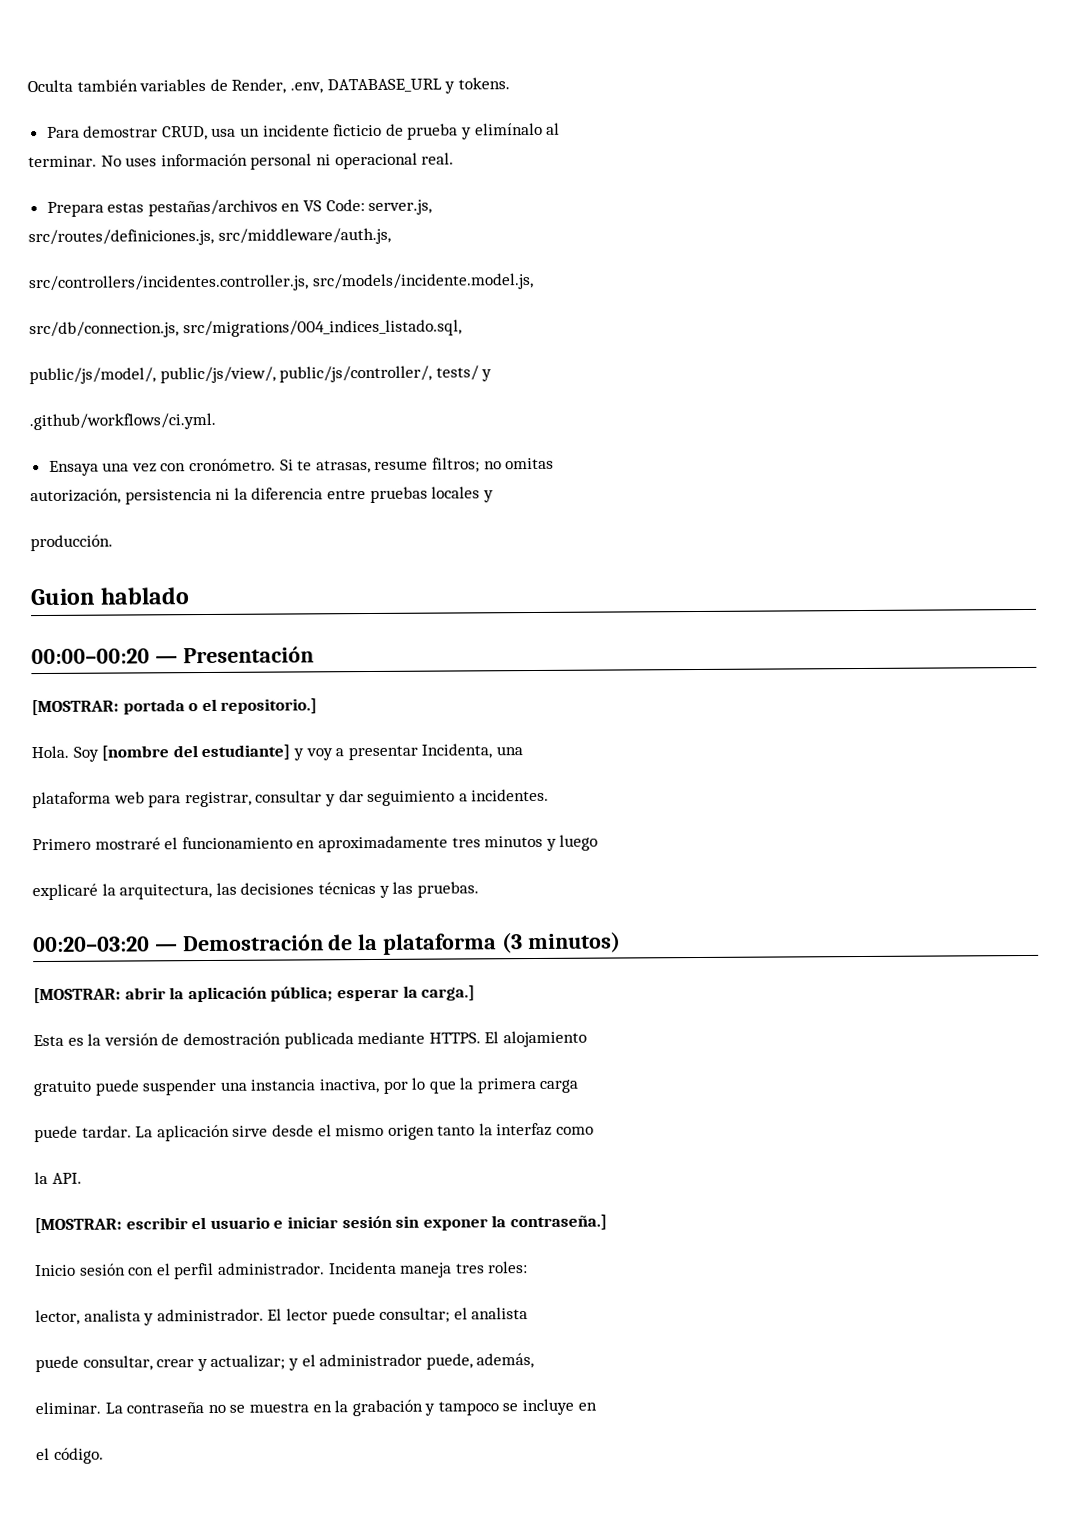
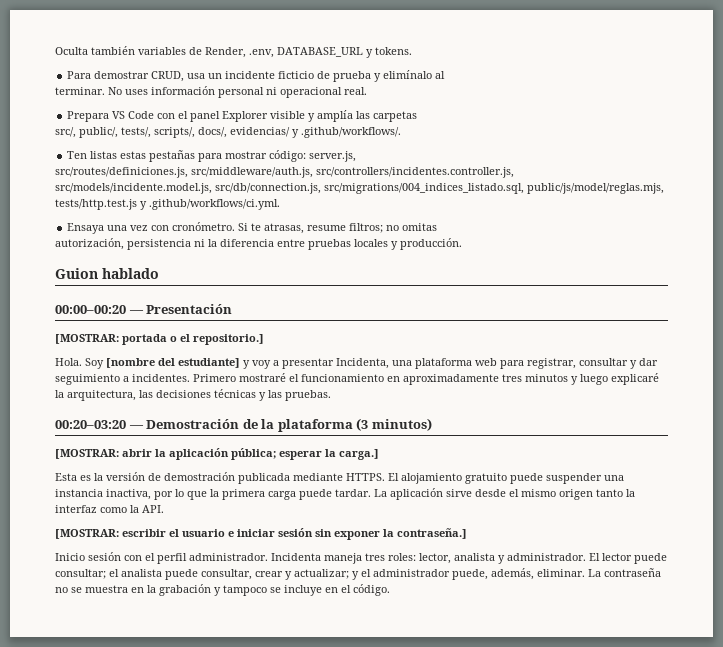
- Prepara estas pestañas/archivos en VS Code: server.js,
+ Prepara VS Code con el panel Explorer visible y amplía las carpetas
+ src/, public/, tests/, scripts/, docs/, evidencias/ y .github/workflows/.
+ Ten listas estas pestañas para mostrar código: server.js,
- src/routes/definiciones.js, src/middleware/auth.js,
- src/controllers/incidentes.controller.js, src/models/incidente.model.js,
- src/db/connection.js, src/migrations/004_indices_listado.sql,
- public/js/model/, public/js/view/, public/js/controller/, tests/ y
- .github/workflows/ci.yml.
+ src/routes/definiciones.js, src/middleware/auth.js, src/controllers/incidentes.controller.js, src/models/incidente.model.js, src/db/connection.js, src/migrations/004_indices_listado.sql, public/js/model/reglas.mjs, tests/http.test.js y .github/workflows/ci.yml.
- autorización, persistencia ni la diferencia entre pruebas locales y
- producción.
+ autorización, persistencia ni la diferencia entre pruebas locales y producción.
- Soy [nombre del estudiante] y voy a presentar Incidenta, una
- plataforma web para registrar, consultar y dar seguimiento a incidentes.
- Primero mostraré el funcionamiento en aproximadamente tres minutos y luego
- explicaré la arquitectura, las decisiones técnicas y las pruebas.
+ Soy [nombre del estudiante] y voy a presentar Incidenta, una plataforma web para registrar, consultar y dar seguimiento a incidentes. Primero mostraré el funcionamiento en aproximadamente tres minutos y luego explicaré la arquitectura, las decisiones técnicas y las pruebas.
- El alojamiento
- gratuito puede suspender una instancia inactiva, por lo que la primera carga
- puede tardar.
+ El alojamiento gratuito puede suspender una instancia inactiva, por lo que la primera carga puede tardar.
- La aplicación sirve desde el mismo origen tanto la interfaz como
- la API.
+ La aplicación sirve desde el mismo origen tanto la interfaz como la API.
- Incidenta maneja tres roles:
- lector, analista y administrador.
+ Incidenta maneja tres roles: lector, analista y administrador.
- El lector puede consultar; el analista
- puede consultar, crear y actualizar; y el administrador puede, además,
- eliminar.
+ El lector puede consultar; el analista puede consultar, crear y actualizar; y el administrador puede, además, eliminar.
- La contraseña no se muestra en la grabación y tampoco se incluye en
- el código.
+ La contraseña no se muestra en la grabación y tampoco se incluye en el código.

